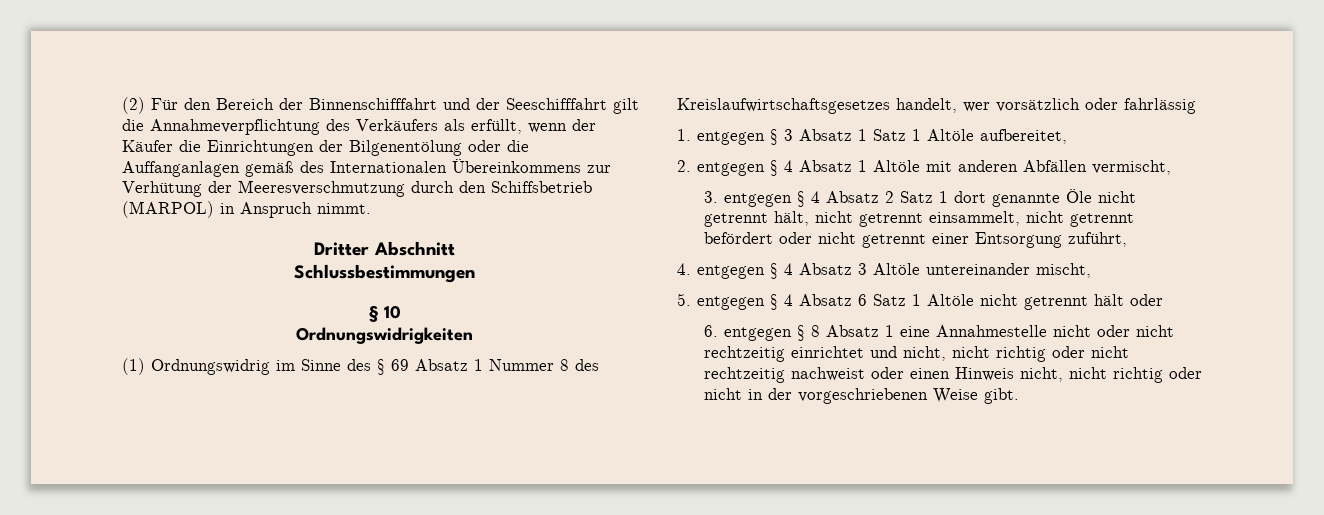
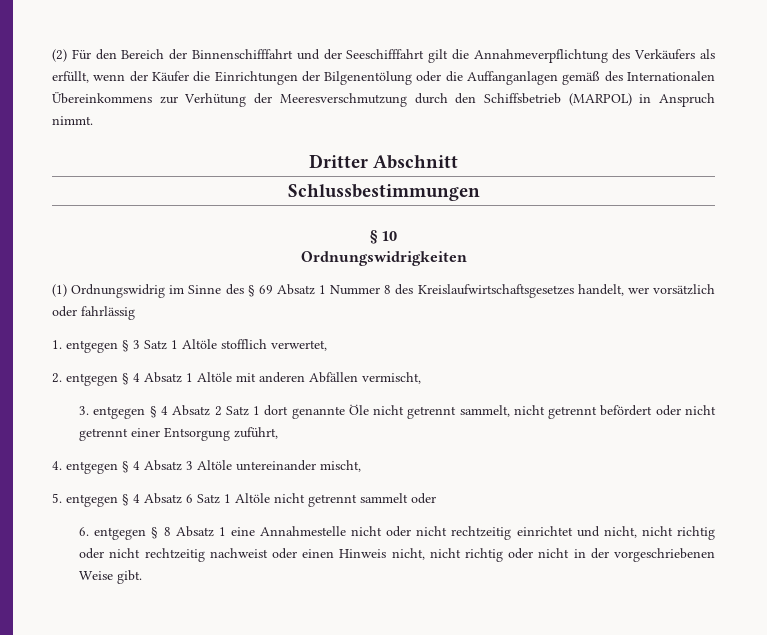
- 1. entgegen § 3 Absatz 1 Satz 1 Altöle aufbereitet,
+ 1. entgegen § 3 Satz 1 Altöle stofflich verwertet,
- 3. entgegen § 4 Absatz 2 Satz 1 dort genannte Öle nicht getrennt hält, nicht getrennt einsammelt, nicht getrennt befördert oder nicht getrennt einer Entsorgung zuführt,
+ 3. entgegen § 4 Absatz 2 Satz 1 dort genannte Öle nicht getrennt sammelt, nicht getrennt befördert oder nicht getrennt einer Entsorgung zuführt,
- 5. entgegen § 4 Absatz 6 Satz 1 Altöle nicht getrennt hält oder
+ 5. entgegen § 4 Absatz 6 Satz 1 Altöle nicht getrennt sammelt oder

